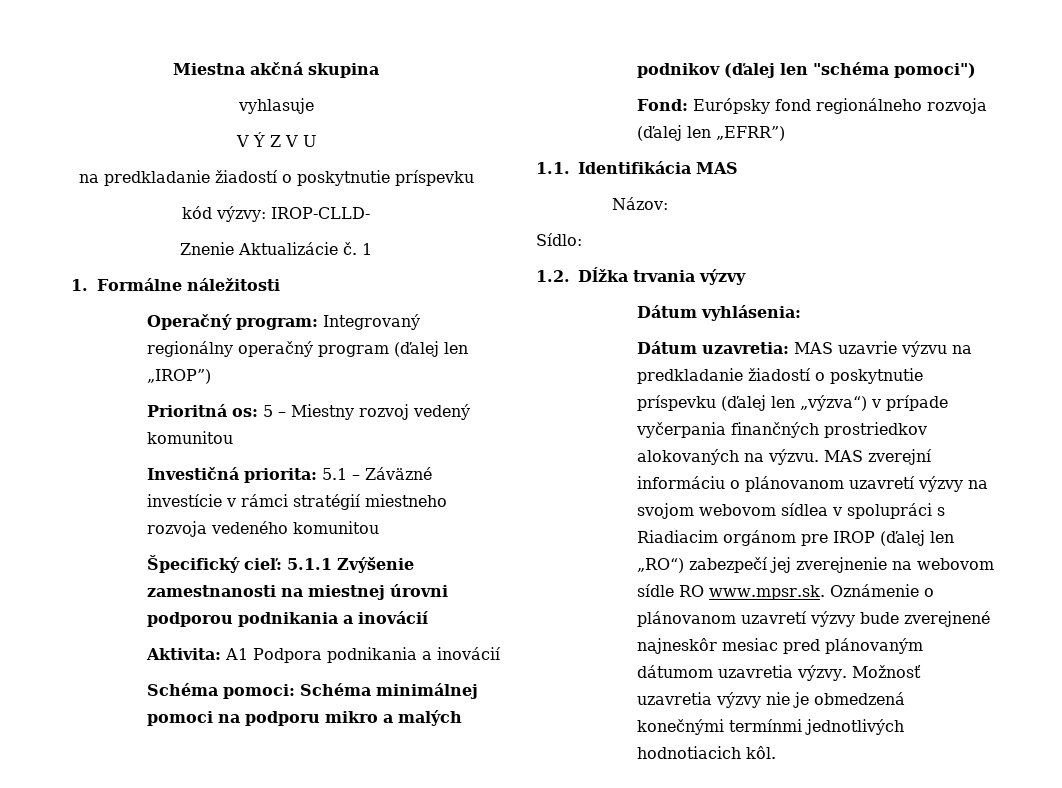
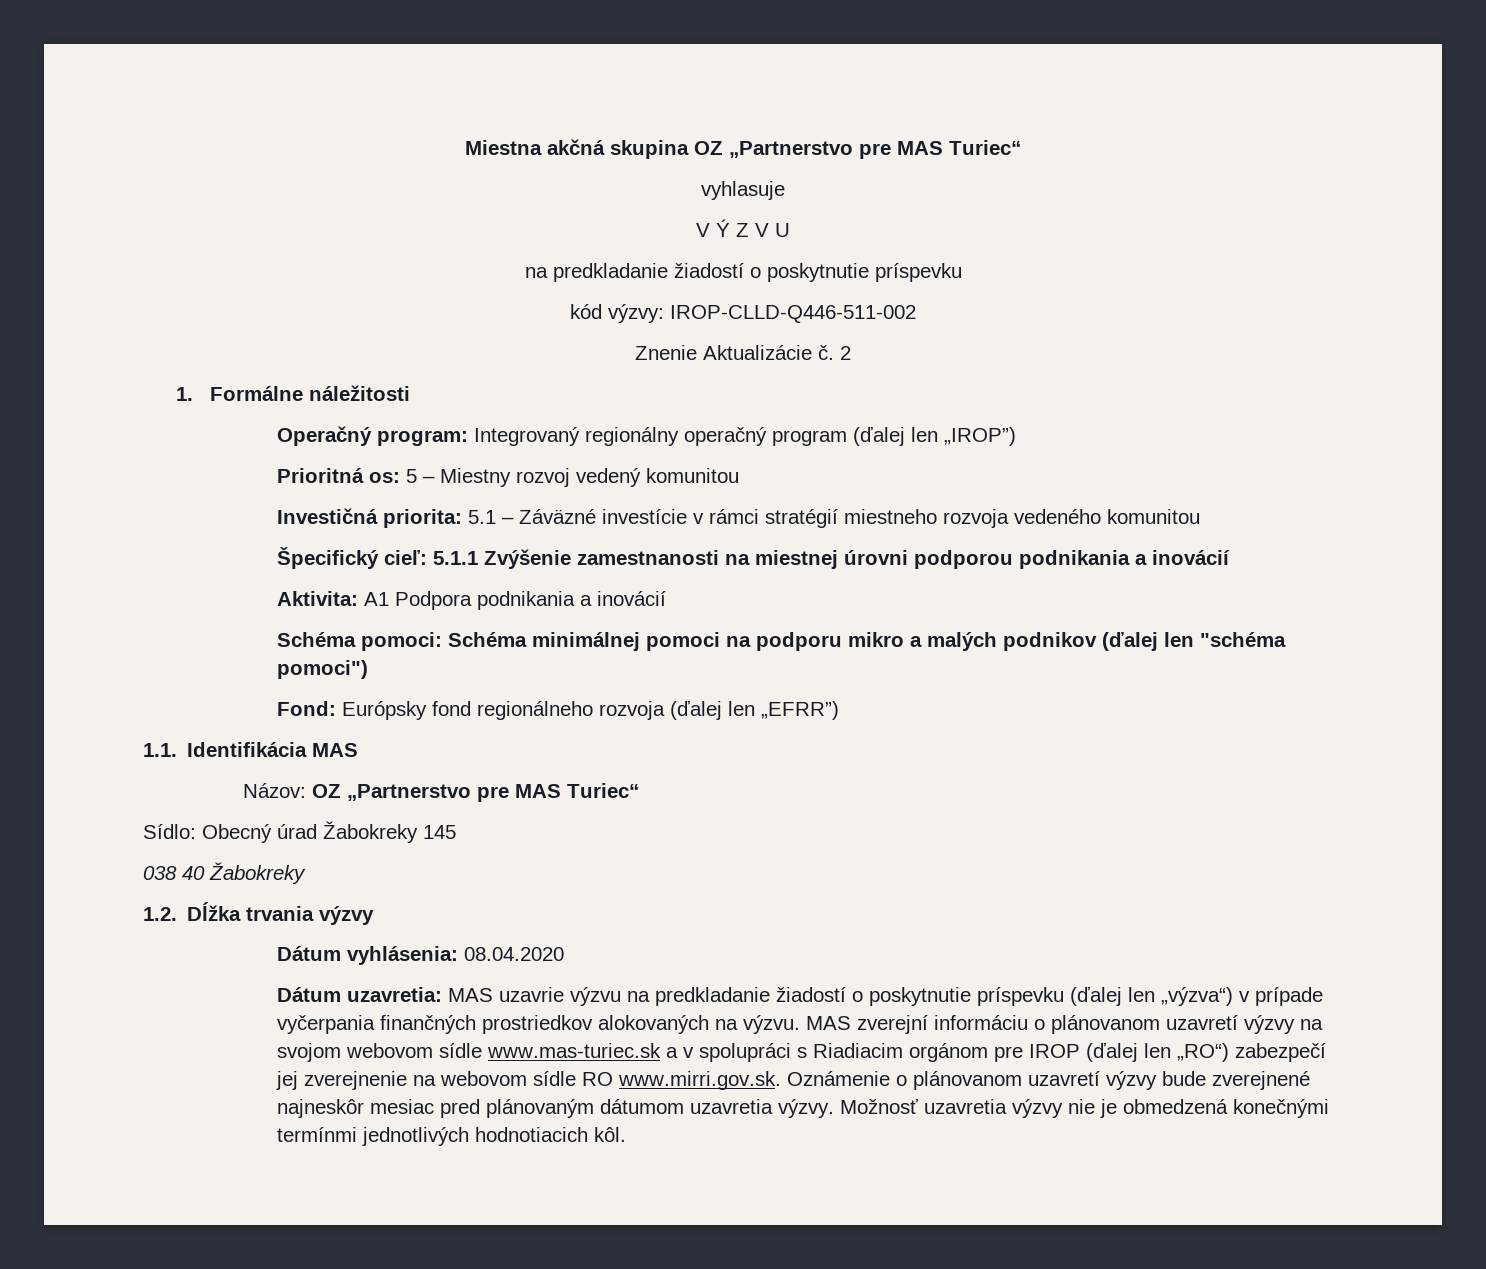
- Miestna akčná skupina
+ Miestna akčná skupina OZ „Partnerstvo pre MAS Turiec“
- kód výzvy: IROP-CLLD-
+ kód výzvy: IROP-CLLD-Q446-511-002
- 1
+ 2
- Názov:
- Sídlo:
+ Názov: OZ „Partnerstvo pre MAS Turiec“
+ Sídlo: Obecný úrad Žabokreky 145
+ 038 40 Žabokreky
- Dátum vyhlásenia:
+ Dátum vyhlásenia: 08.04.2020
- MAS zverejní informáciu o plánovanom uzavretí výzvy na svojom webovom sídlea v spolupráci s Riadiacim orgánom pre IROP (ďalej len „RO“) zabezpečí jej zverejnenie na webovom sídle RO www.mpsr.sk. Oznámenie o plánovanom uzavretí výzvy bude zverejnené najneskôr mesiac pred plánovaným dátumom uzavretia výzvy.
+ MAS zverejní informáciu o plánovanom uzavretí výzvy na svojom webovom sídle www.mas-turiec.sk a v spolupráci s Riadiacim orgánom pre IROP (ďalej len „RO“) zabezpečí jej zverejnenie na webovom sídle RO www.mirri.gov.sk. Oznámenie o plánovanom uzavretí výzvy bude zverejnené najneskôr mesiac pred plánovaným dátumom uzavretia výzvy.

